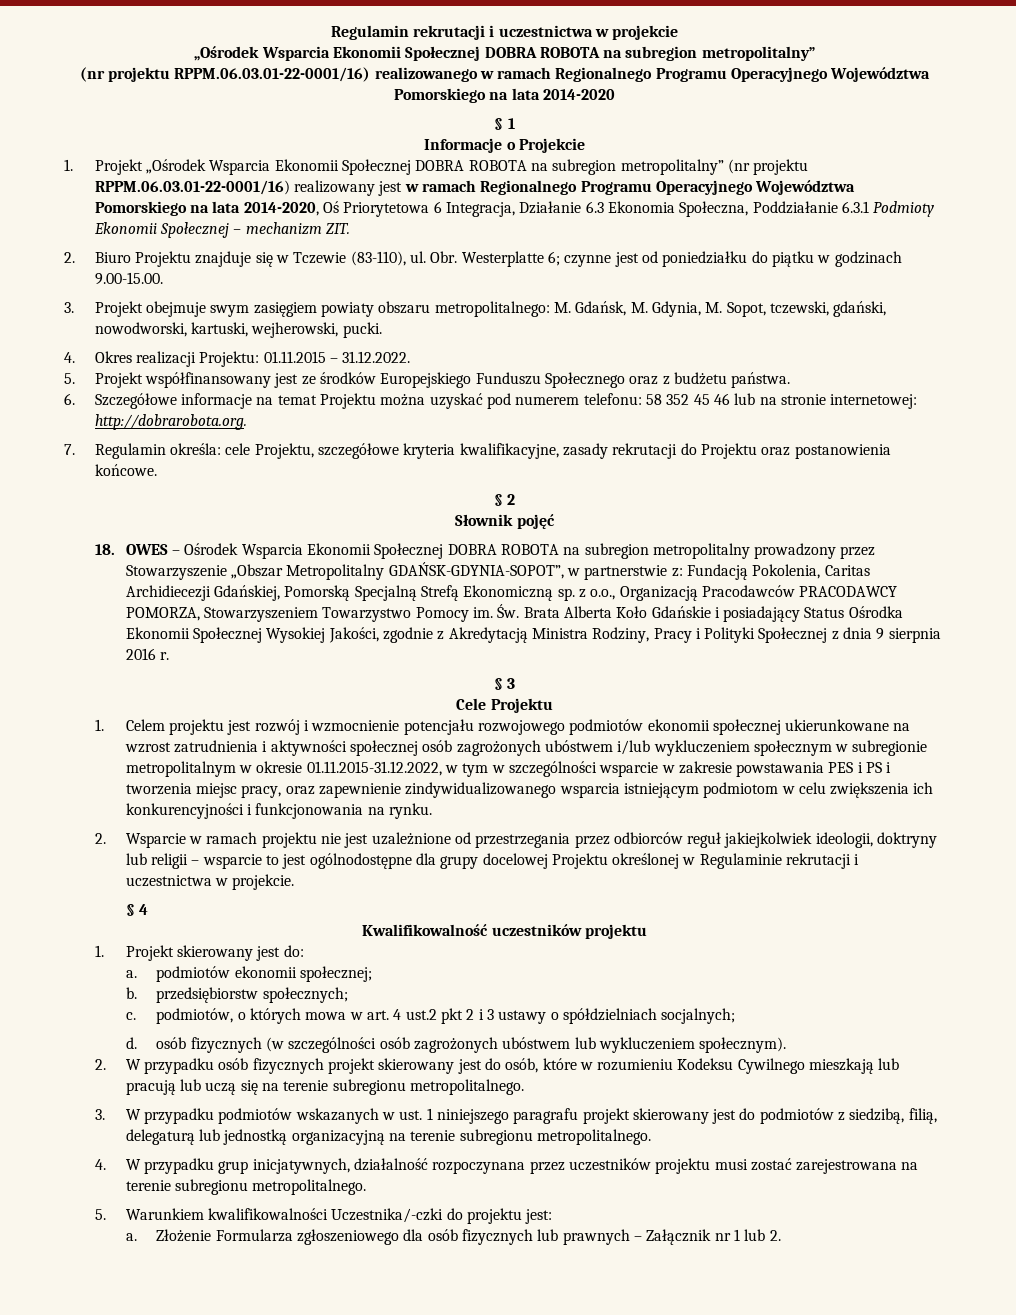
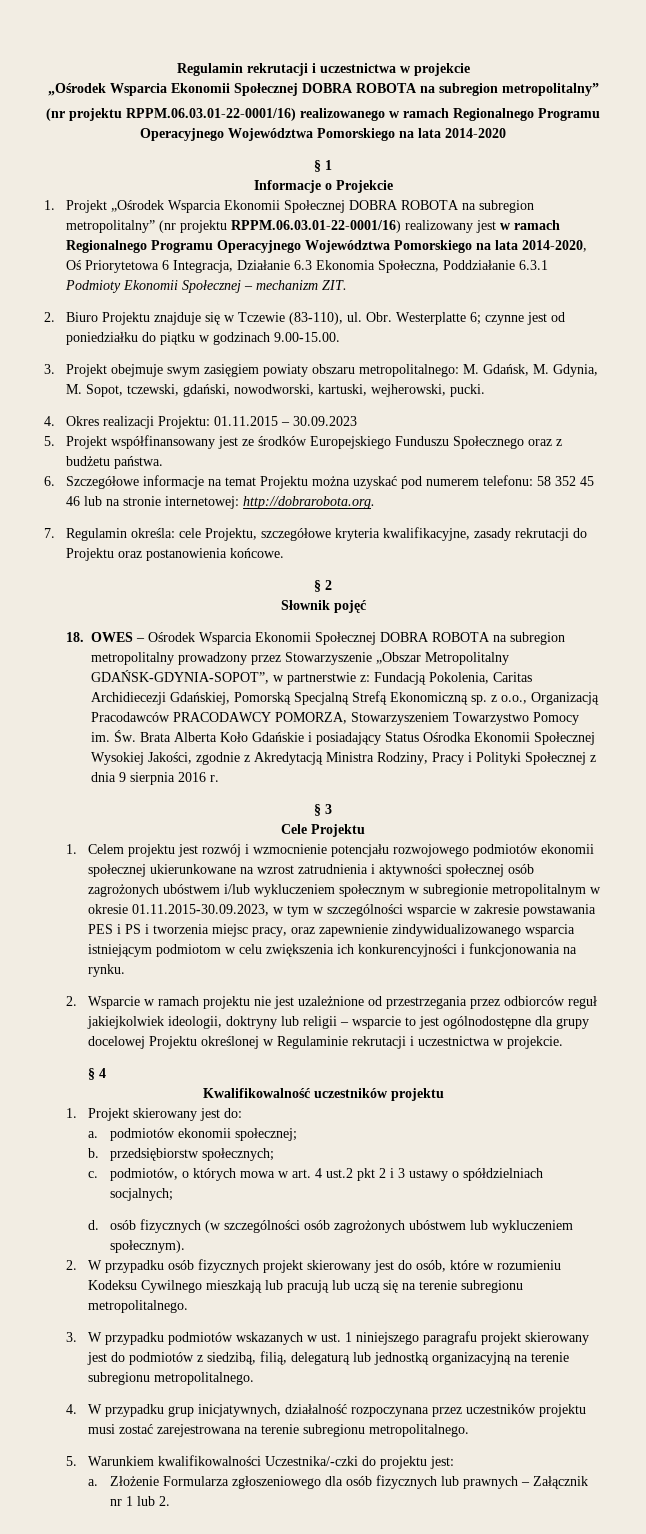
- 4. Okres realizacji Projektu: 01.11.2015 – 31.12.2022.
+ 4. Okres realizacji Projektu: 01.11.2015 – 30.09.2023
- 1. Celem projektu jest rozwój i wzmocnienie potencjału rozwojowego podmiotów ekonomii społecznej ukierunkowane na wzrost zatrudnienia i aktywności społecznej osób zagrożonych ubóstwem i/lub wykluczeniem społecznym w subregionie metropolitalnym w okresie 01.11.2015-31.12.2022, w tym w szczególności wsparcie w zakresie powstawania PES i PS i tworzenia miejsc pracy, oraz zapewnienie zindywidualizowanego wsparcia istniejącym podmiotom w celu zwiększenia ich konkurencyjności i funkcjonowania na rynku.
+ 1. Celem projektu jest rozwój i wzmocnienie potencjału rozwojowego podmiotów ekonomii społecznej ukierunkowane na wzrost zatrudnienia i aktywności społecznej osób zagrożonych ubóstwem i/lub wykluczeniem społecznym w subregionie metropolitalnym w okresie 01.11.2015-30.09.2023, w tym w szczególności wsparcie w zakresie powstawania PES i PS i tworzenia miejsc pracy, oraz zapewnienie zindywidualizowanego wsparcia istniejącym podmiotom w celu zwiększenia ich konkurencyjności i funkcjonowania na rynku.

